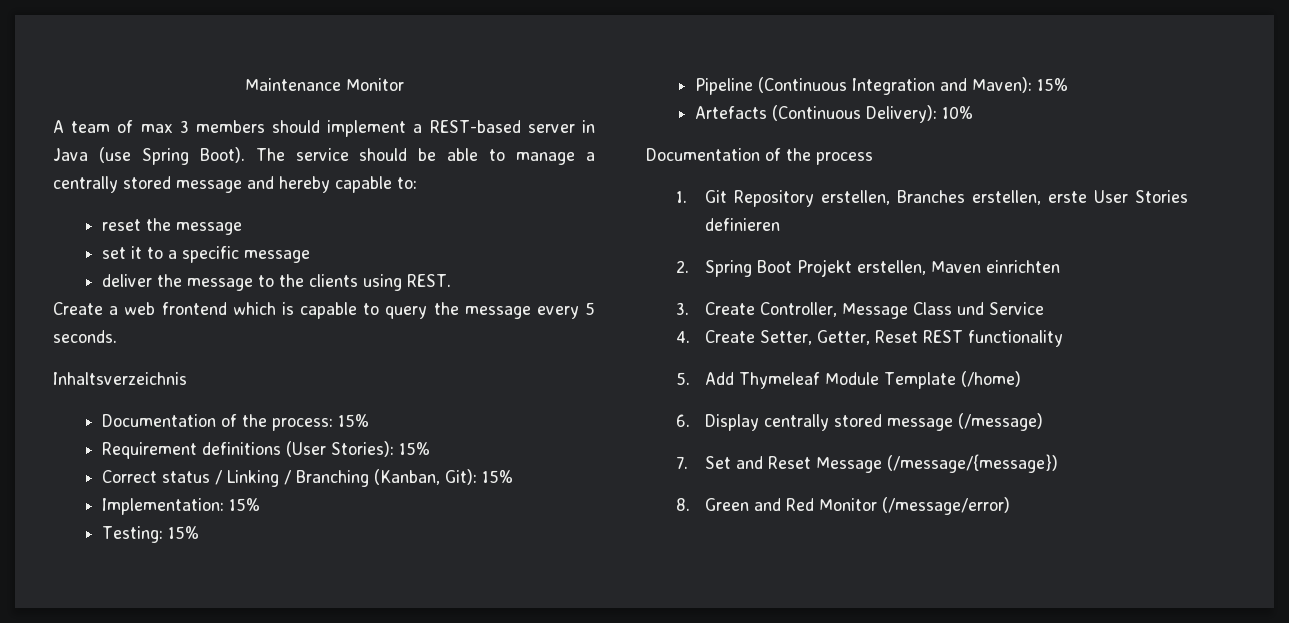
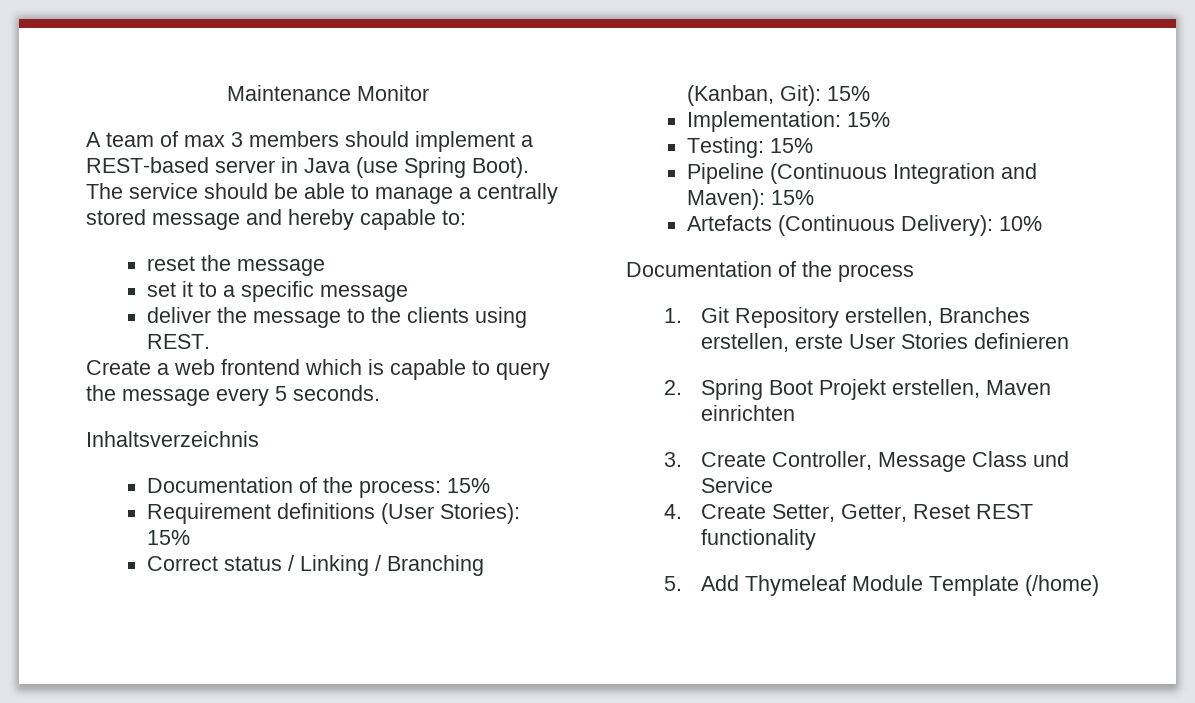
- 6. Display centrally stored message (/message)
- 7. Set and Reset Message (/message/{message})
- 8. Green and Red Monitor (/message/error)

